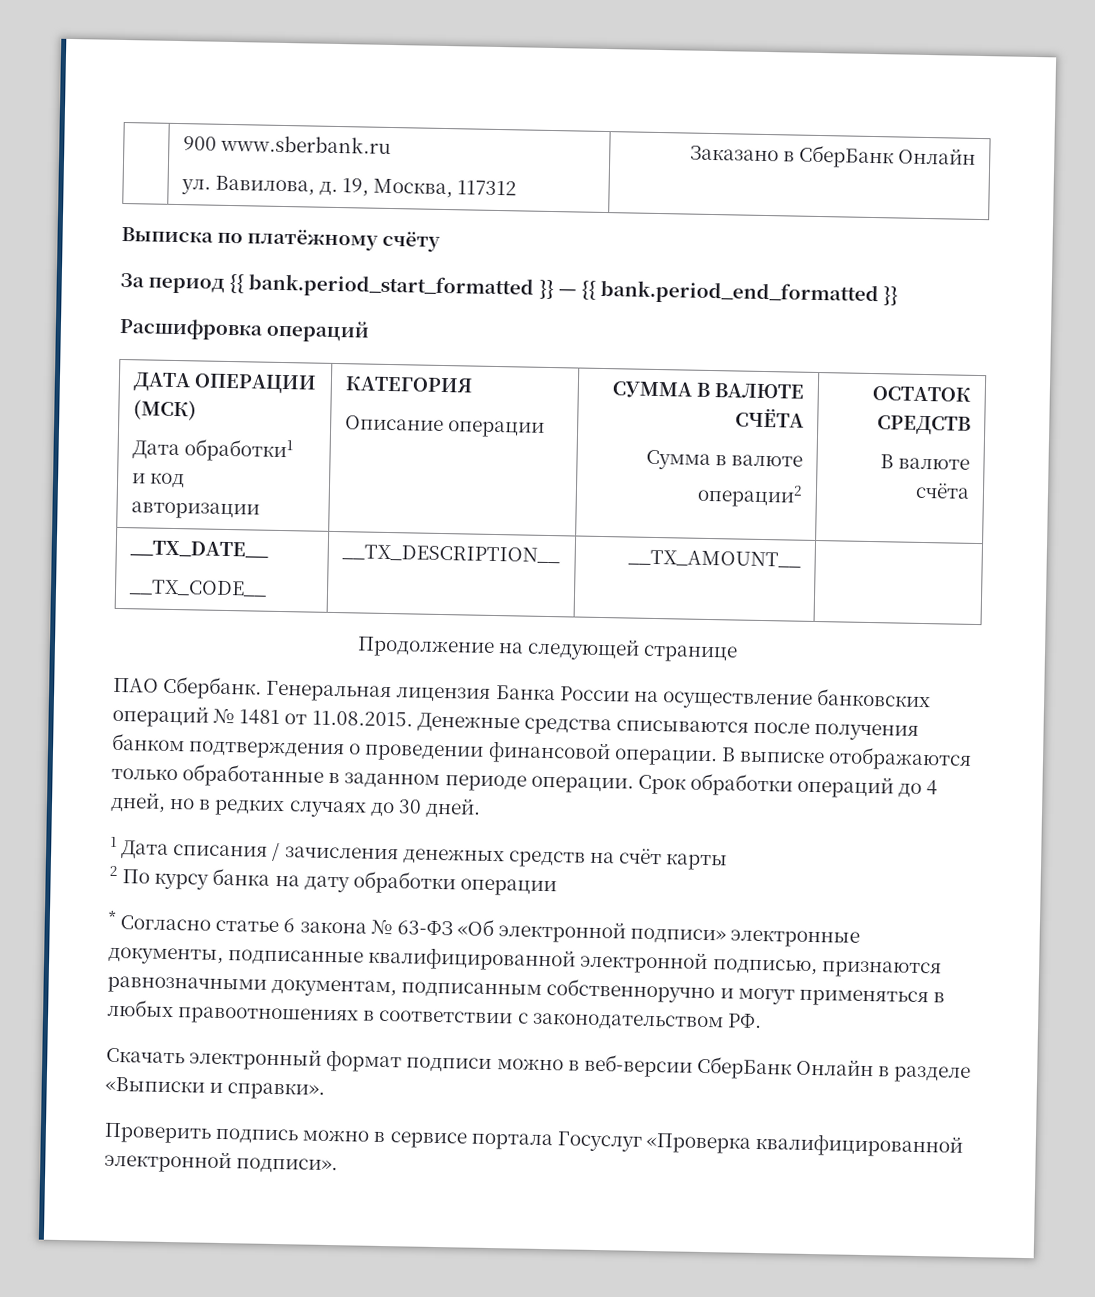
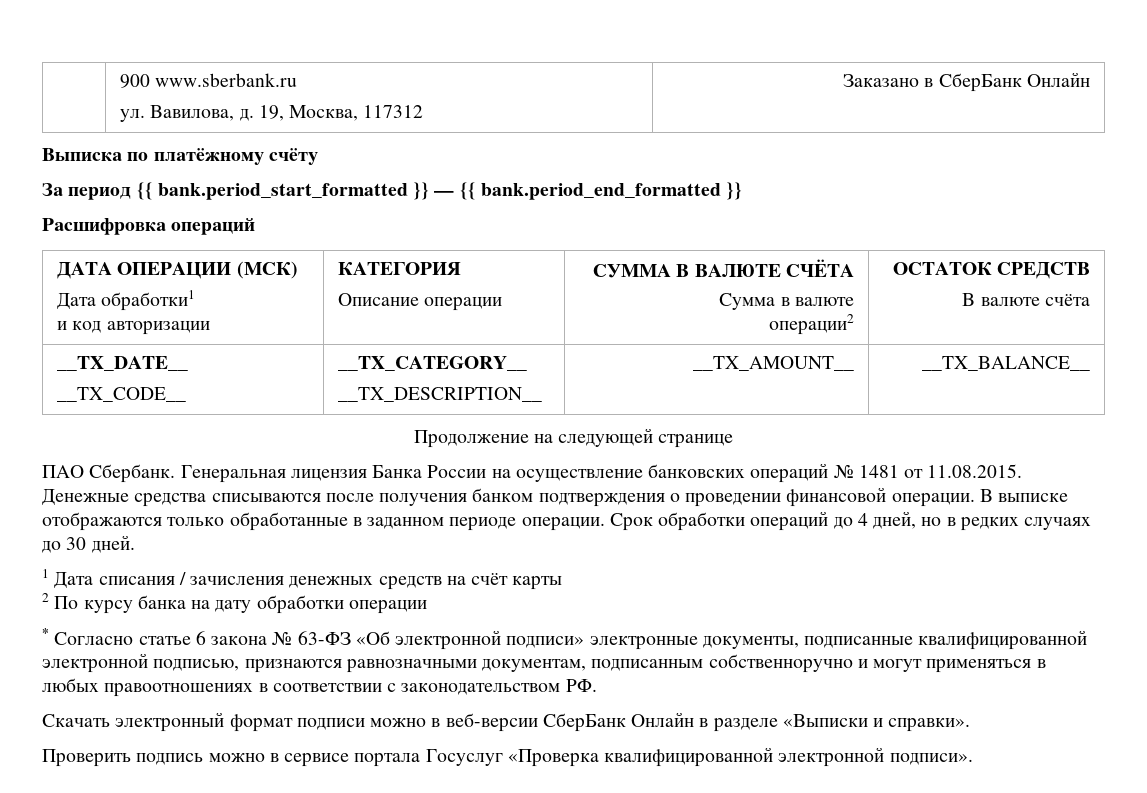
  __TX_DATE__
- __TX_CODE__ | __TX_DESCRIPTION__ | __TX_AMOUNT__ |
+ __TX_CODE__ | __TX_CATEGORY__
+ __TX_DESCRIPTION__ | __TX_AMOUNT__ | __TX_BALANCE__

